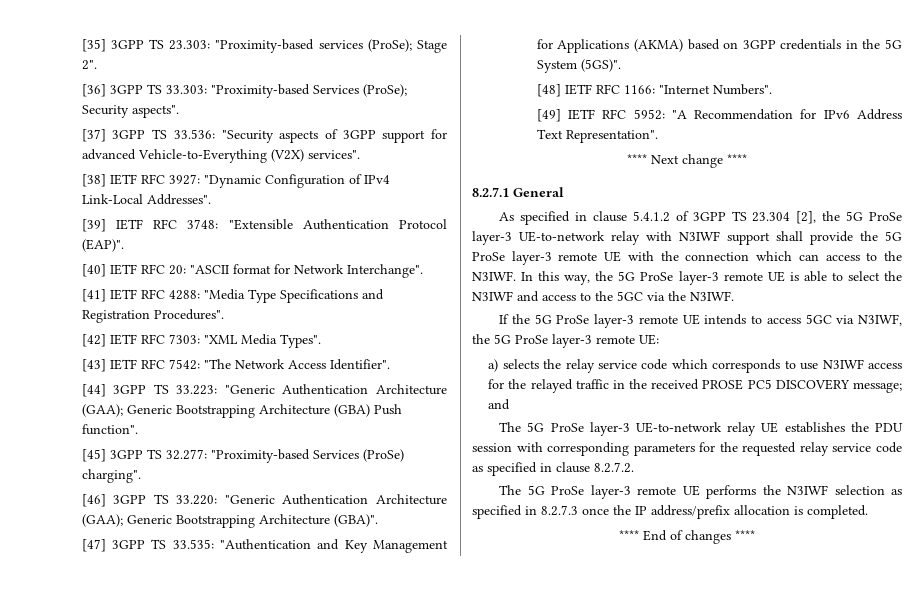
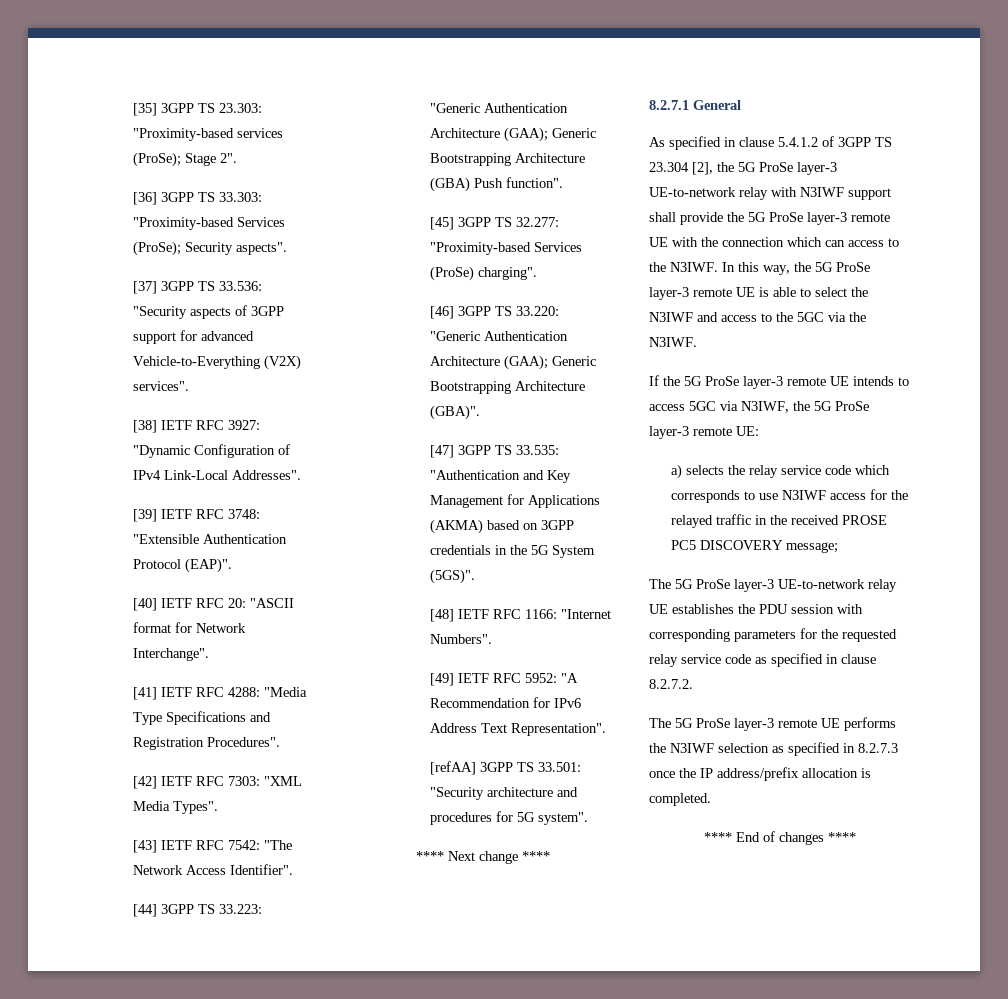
+ [refAA] 3GPP TS 33.501: "Security architecture and procedures for 5G system".
- a) selects the relay service code which corresponds to use N3IWF access for the relayed traffic in the received PROSE PC5 DISCOVERY message; and
+ a) selects the relay service code which corresponds to use N3IWF access for the relayed traffic in the received PROSE PC5 DISCOVERY message;

